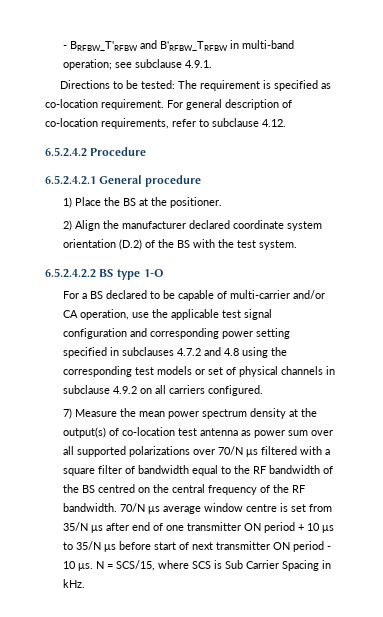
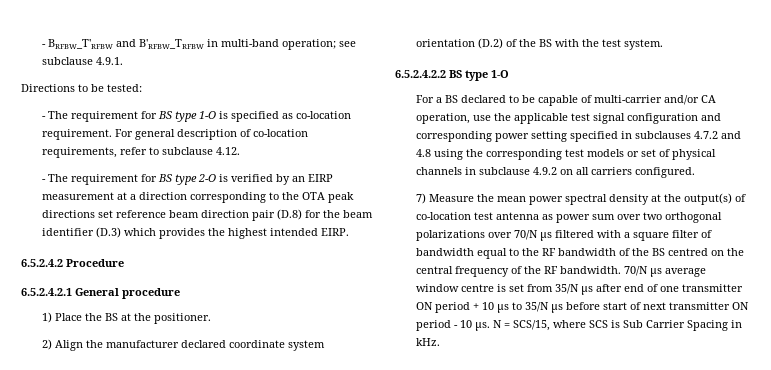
- Directions to be tested: The requirement is specified as co-location requirement.
+ Directions to be tested:
+ - The requirement for BS type 1-O is specified as co-location requirement.
+ - The requirement for BS type 2-O is verified by an EIRP measurement at a direction corresponding to the OTA peak directions set reference beam direction pair (D.8) for the beam identifier (D.3) which provides the highest intended EIRP.
- 7) Measure the mean power spectrum density at the output(s) of co-location test antenna as power sum over all supported polarizations over 70/N μs filtered with a square filter of bandwidth equal to the RF bandwidth of the BS centred on the central frequency of the RF bandwidth.
+ 7) Measure the mean power spectral density at the output(s) of co-location test antenna as power sum over two orthogonal polarizations over 70/N μs filtered with a square filter of bandwidth equal to the RF bandwidth of the BS centred on the central frequency of the RF bandwidth.

